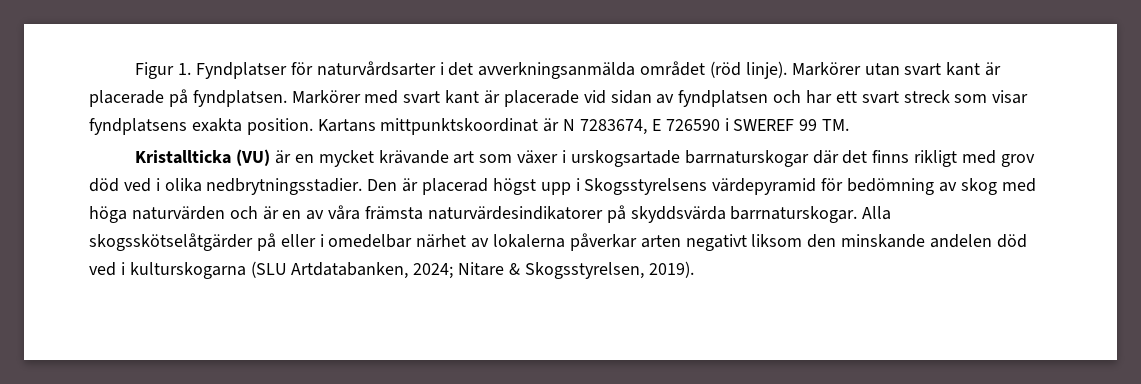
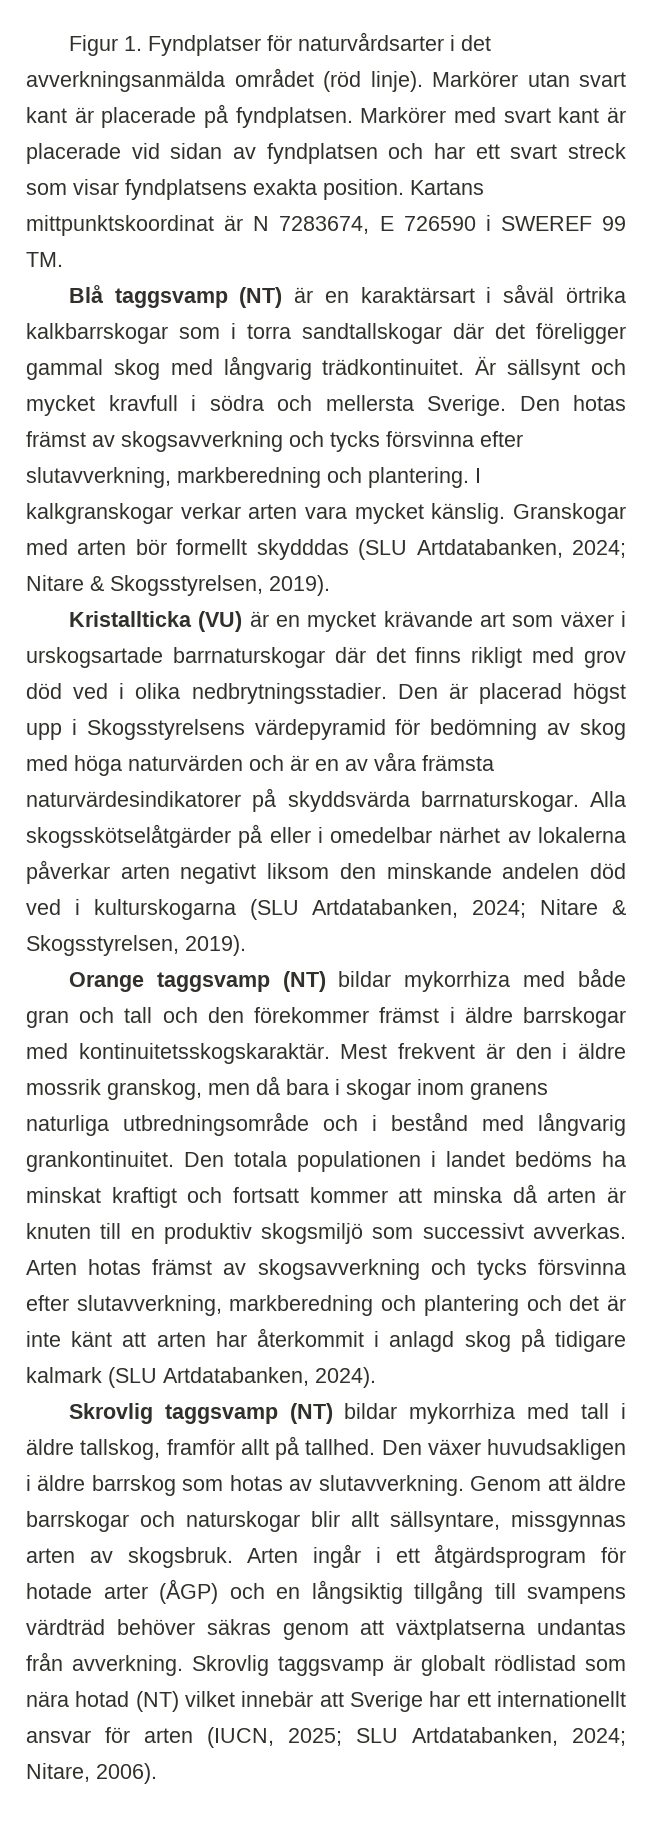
+ Blå taggsvamp (NT) är en karaktärsart i såväl örtrika kalkbarrskogar som i torra sandtallskogar där det föreligger gammal skog med långvarig trädkontinuitet. Är sällsynt och mycket kravfull i södra och mellersta Sverige. Den hotas främst av skogsavverkning och tycks försvinna efter slutavverkning, markberedning och plantering. I kalkgranskogar verkar arten vara mycket känslig. Granskogar med arten bör formellt skydddas (SLU Artdatabanken, 2024; Nitare & Skogsstyrelsen, 2019).
+ Orange taggsvamp (NT) bildar mykorrhiza med både gran och tall och den förekommer främst i äldre barrskogar med kontinuitetsskogskaraktär. Mest frekvent är den i äldre mossrik granskog, men då bara i skogar inom granens naturliga utbredningsområde och i bestånd med långvarig grankontinuitet. Den totala populationen i landet bedöms ha minskat kraftigt och fortsatt kommer att minska då arten är knuten till en produktiv skogsmiljö som successivt avverkas. Arten hotas främst av skogsavverkning och tycks försvinna efter slutavverkning, markberedning och plantering och det är inte känt att arten har återkommit i anlagd skog på tidigare kalmark (SLU Artdatabanken, 2024).
+ Skrovlig taggsvamp (NT) bildar mykorrhiza med tall i äldre tallskog, framför allt på tallhed. Den växer huvudsakligen i äldre barrskog som hotas av slutavverkning. Genom att äldre barrskogar och naturskogar blir allt sällsyntare, missgynnas arten av skogsbruk. Arten ingår i ett åtgärdsprogram för hotade arter (ÅGP) och en långsiktig tillgång till svampens värdträd behöver säkras genom att växtplatserna undantas från avverkning. Skrovlig taggsvamp är globalt rödlistad som nära hotad (NT) vilket innebär att Sverige har ett internationellt ansvar för arten (IUCN, 2025; SLU Artdatabanken, 2024; Nitare, 2006).

